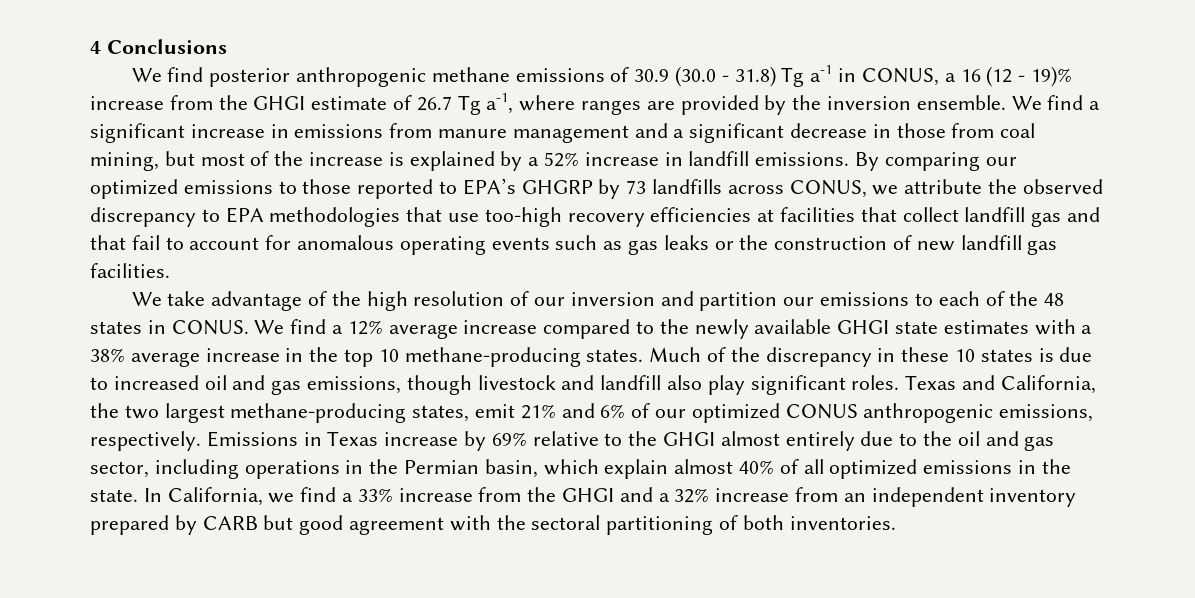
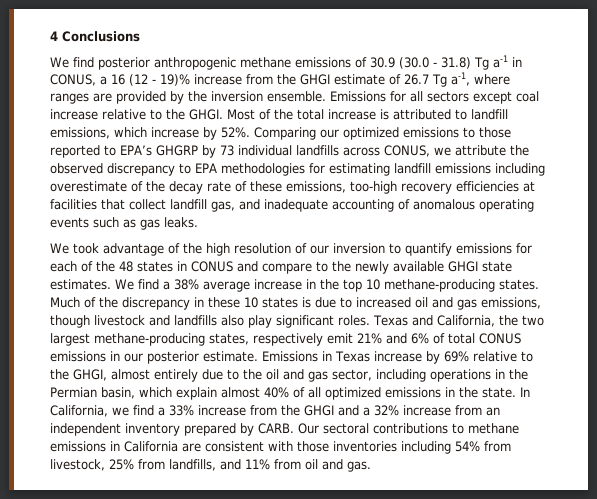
- We find a significant increase in emissions from manure management and a significant decrease in those from coal mining, but most of the increase is explained by a 52% increase in landfill emissions. By comparing our optimized emissions to those reported to EPA’s GHGRP by 73 landfills across CONUS, we attribute the observed discrepancy to EPA methodologies that use too-high recovery efficiencies at facilities that collect landfill gas and that fail to account for anomalous operating events such as gas leaks or the construction of new landfill gas facilities.
- We take advantage of the high resolution of our inversion and partition our emissions to each of the 48 states in CONUS. We find a 12% average increase compared to the newly available GHGI state estimates with a 38% average increase in the top 10 methane-producing states.
+ Emissions for all sectors except coal increase relative to the GHGI. Most of the total increase is attributed to landfill emissions, which increase by 52%. Comparing our optimized emissions to those reported to EPA’s GHGRP by 73 individual landfills across CONUS, we attribute the observed discrepancy to EPA methodologies for estimating landfill emissions including overestimate of the decay rate of these emissions, too-high recovery efficiencies at facilities that collect landfill gas, and inadequate accounting of anomalous operating events such as gas leaks.
+ We took advantage of the high resolution of our inversion to quantify emissions for each of the 48 states in CONUS and compare to the newly available GHGI state estimates. We find a 38% average increase in the top 10 methane-producing states.
- Much of the discrepancy in these 10 states is due to increased oil and gas emissions, though livestock and landfill also play significant roles.
+ Much of the discrepancy in these 10 states is due to increased oil and gas emissions, though livestock and landfills also play significant roles.
- Texas and California, the two largest methane-producing states, emit 21% and 6% of our optimized CONUS anthropogenic emissions, respectively.
+ Texas and California, the two largest methane-producing states, respectively emit 21% and 6% of total CONUS emissions in our posterior estimate.
- Emissions in Texas increase by 69% relative to the GHGI almost entirely due to the oil and gas sector, including operations in the Permian basin, which explain almost 40% of all optimized emissions in the state.
+ Emissions in Texas increase by 69% relative to the GHGI, almost entirely due to the oil and gas sector, including operations in the Permian basin, which explain almost 40% of all optimized emissions in the state.
- In California, we find a 33% increase from the GHGI and a 32% increase from an independent inventory prepared by CARB but good agreement with the sectoral partitioning of both inventories.
+ In California, we find a 33% increase from the GHGI and a 32% increase from an independent inventory prepared by CARB. Our sectoral contributions to methane emissions in California are consistent with those inventories including 54% from livestock, 25% from landfills, and 11% from oil and gas.

